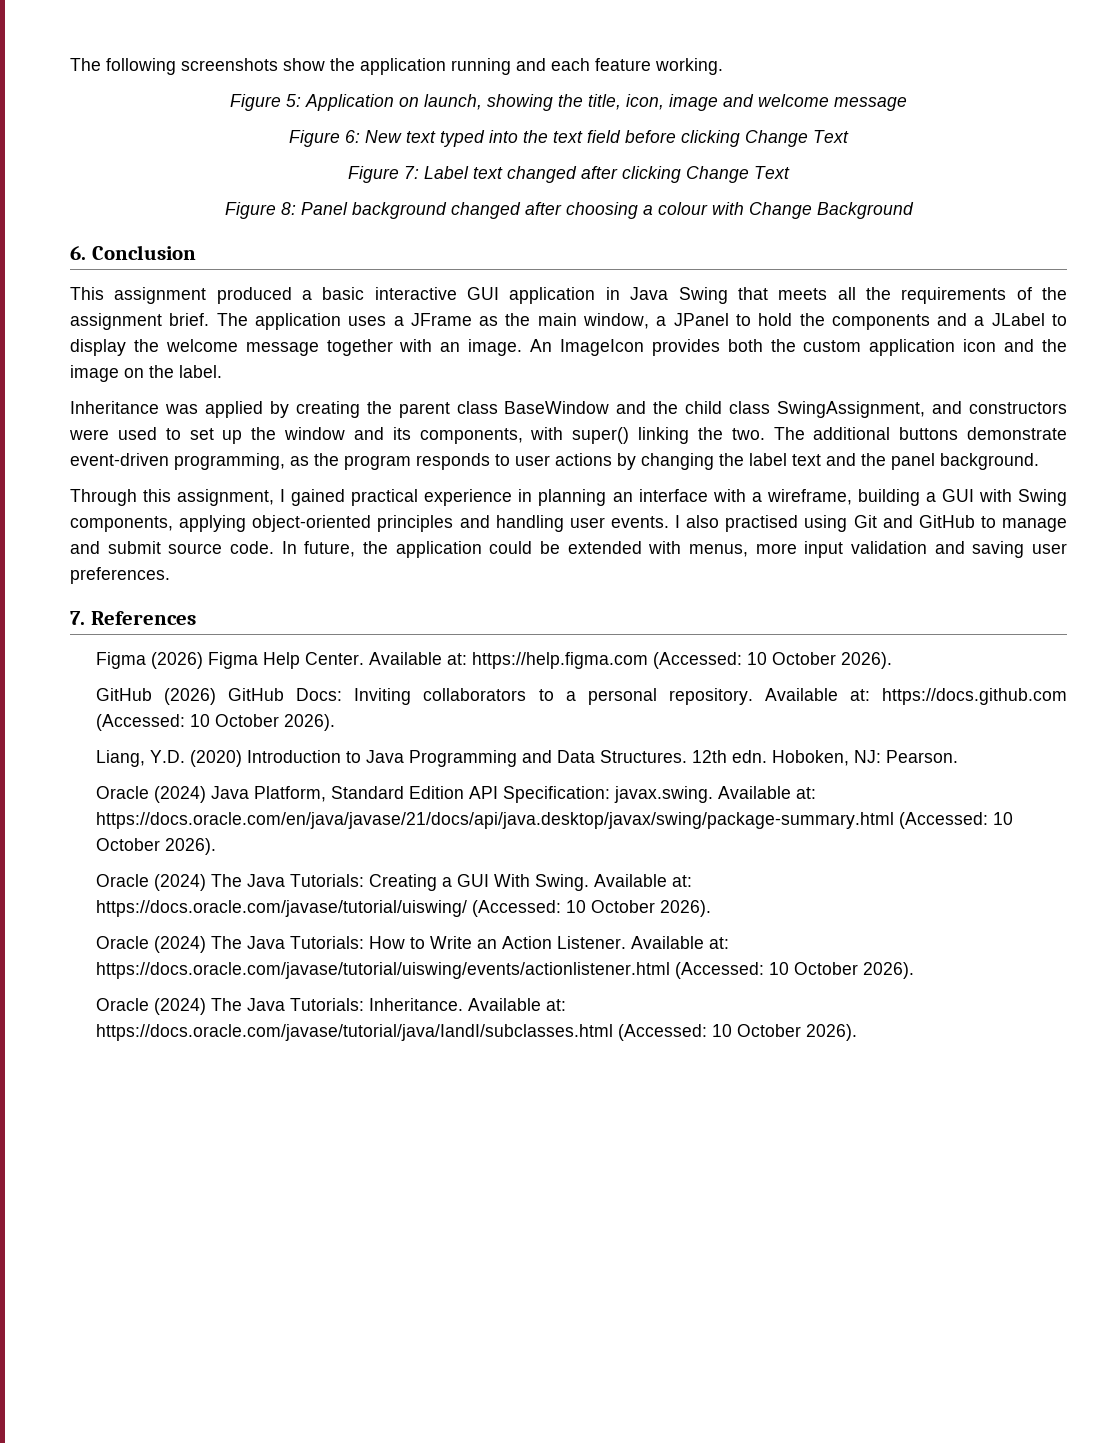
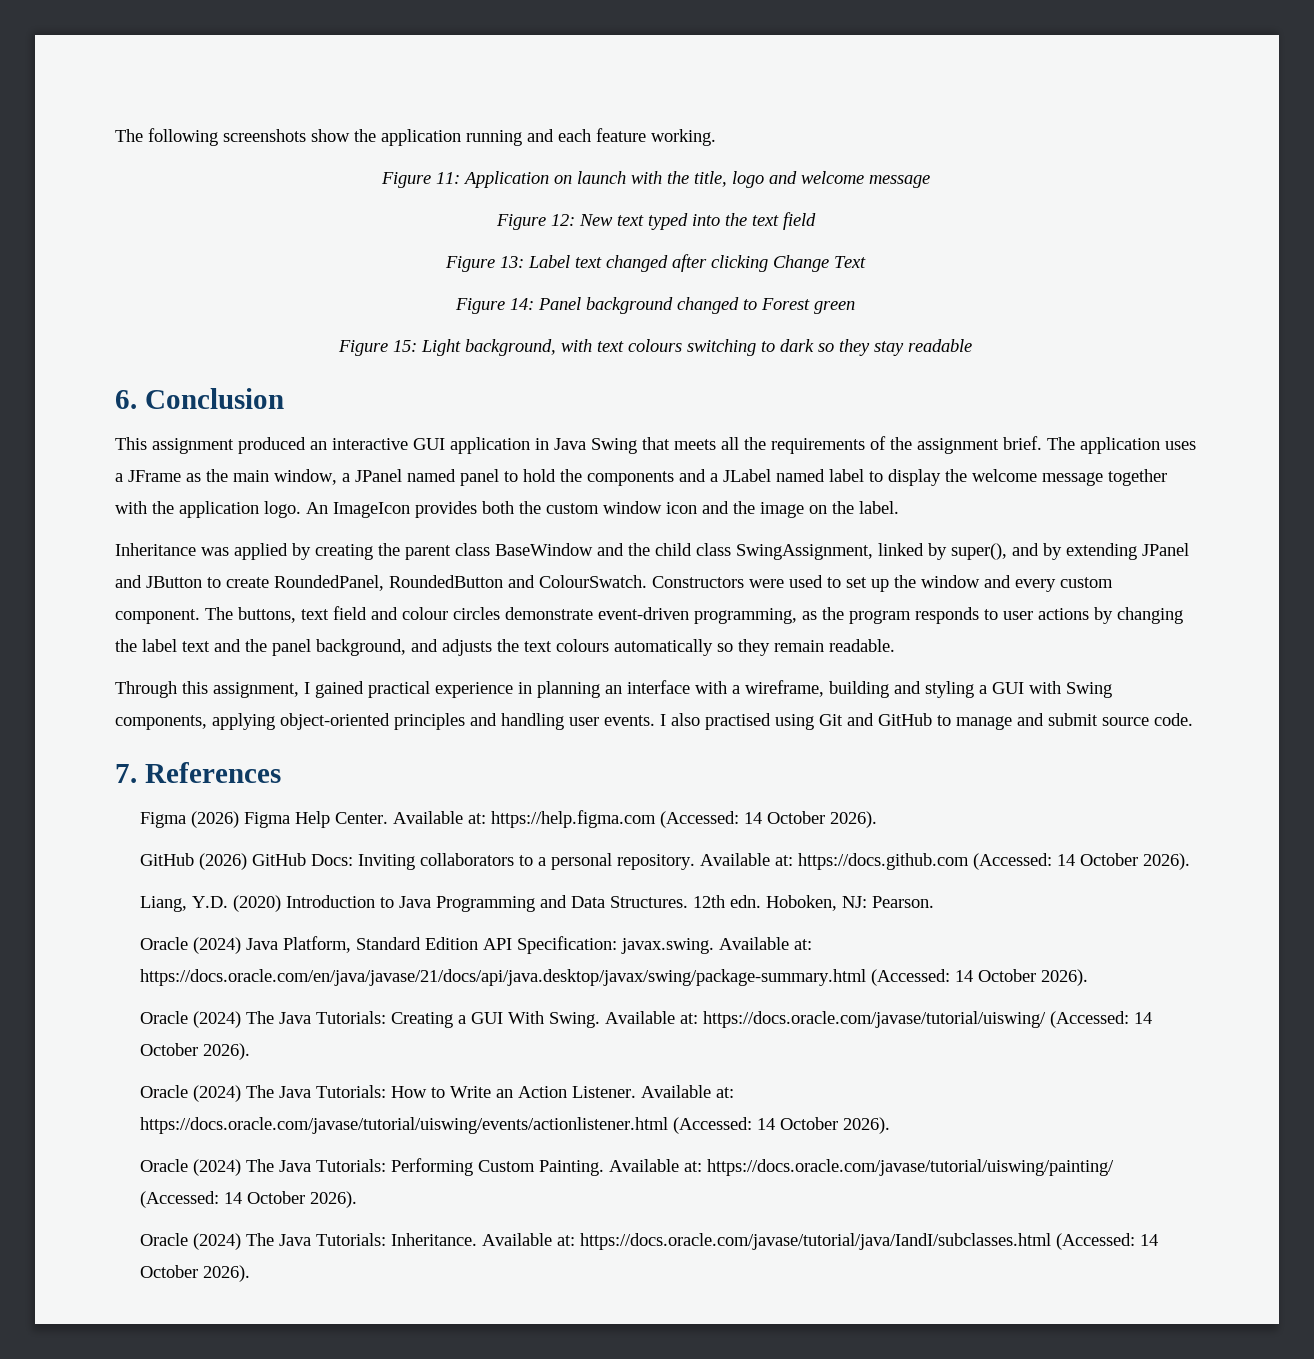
- Figure 5: Application on launch, showing the title, icon, image and welcome message
+ Figure 11: Application on launch with the title, logo and welcome message
- Figure 6: New text typed into the text field before clicking Change Text
- Figure 7: Label text changed after clicking Change Text
+ Figure 12: New text typed into the text field
+ Figure 13: Label text changed after clicking Change Text
- Figure 8: Panel background changed after choosing a colour with Change Background
+ Figure 14: Panel background changed to Forest green
+ Figure 15: Light background, with text colours switching to dark so they stay readable
- This assignment produced a basic interactive GUI application in Java Swing that meets all the requirements of the assignment brief.
+ This assignment produced an interactive GUI application in Java Swing that meets all the requirements of the assignment brief.
- The application uses a JFrame as the main window, a JPanel to hold the components and a JLabel to display the welcome message together with an image.
+ The application uses a JFrame as the main window, a JPanel named panel to hold the components and a JLabel named label to display the welcome message together with the application logo.
- An ImageIcon provides both the custom application icon and the image on the label.
+ An ImageIcon provides both the custom window icon and the image on the label.
- Inheritance was applied by creating the parent class BaseWindow and the child class SwingAssignment, and constructors were used to set up the window and its components, with super() linking the two. The additional buttons demonstrate event-driven programming, as the program responds to user actions by changing the label text and the panel background.
+ Inheritance was applied by creating the parent class BaseWindow and the child class SwingAssignment, linked by super(), and by extending JPanel and JButton to create RoundedPanel, RoundedButton and ColourSwatch. Constructors were used to set up the window and every custom component. The buttons, text field and colour circles demonstrate event-driven programming, as the program responds to user actions by changing the label text and the panel background, and adjusts the text colours automatically so they remain readable.
- Through this assignment, I gained practical experience in planning an interface with a wireframe, building a GUI with Swing components, applying object-oriented principles and handling user events.
+ Through this assignment, I gained practical experience in planning an interface with a wireframe, building and styling a GUI with Swing components, applying object-oriented principles and handling user events.
- In future, the application could be extended with menus, more input validation and saving user preferences.
- Available at: https://help.figma.com (Accessed: 10 October 2026).
+ Available at: https://help.figma.com (Accessed: 14 October 2026).
- Available at: https://docs.github.com (Accessed: 10 October 2026).
+ Available at: https://docs.github.com (Accessed: 14 October 2026).
- Oracle (2024) Java Platform, Standard Edition API Specification: javax.swing. Available at: https://docs.oracle.com/en/java/javase/21/docs/api/java.desktop/javax/swing/package-summary.html (Accessed: 10 October 2026).
+ Oracle (2024) Java Platform, Standard Edition API Specification: javax.swing. Available at: https://docs.oracle.com/en/java/javase/21/docs/api/java.desktop/javax/swing/package-summary.html (Accessed: 14 October 2026).
- Available at: https://docs.oracle.com/javase/tutorial/uiswing/ (Accessed: 10 October 2026).
+ Available at: https://docs.oracle.com/javase/tutorial/uiswing/ (Accessed: 14 October 2026).
- Available at: https://docs.oracle.com/javase/tutorial/uiswing/events/actionlistener.html (Accessed: 10 October 2026).
+ Available at: https://docs.oracle.com/javase/tutorial/uiswing/events/actionlistener.html (Accessed: 14 October 2026).
+ Oracle (2024) The Java Tutorials: Performing Custom Painting. Available at: https://docs.oracle.com/javase/tutorial/uiswing/painting/ (Accessed: 14 October 2026).
- Available at: https://docs.oracle.com/javase/tutorial/java/IandI/subclasses.html (Accessed: 10 October 2026).
+ Available at: https://docs.oracle.com/javase/tutorial/java/IandI/subclasses.html (Accessed: 14 October 2026).

